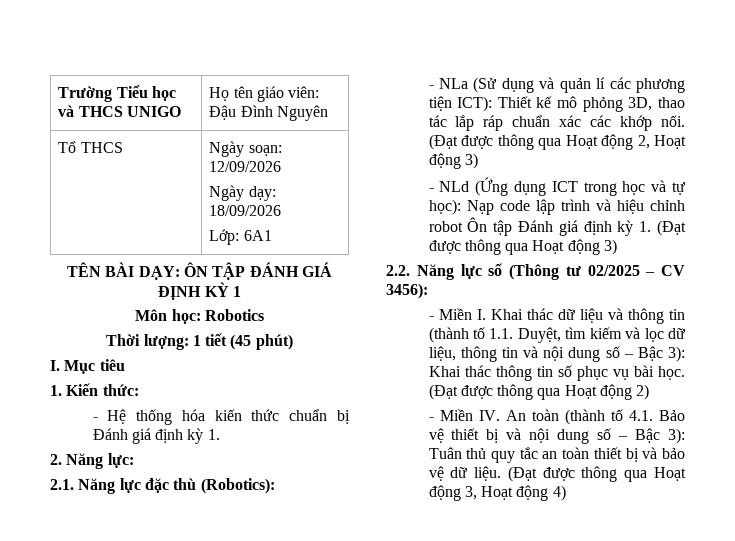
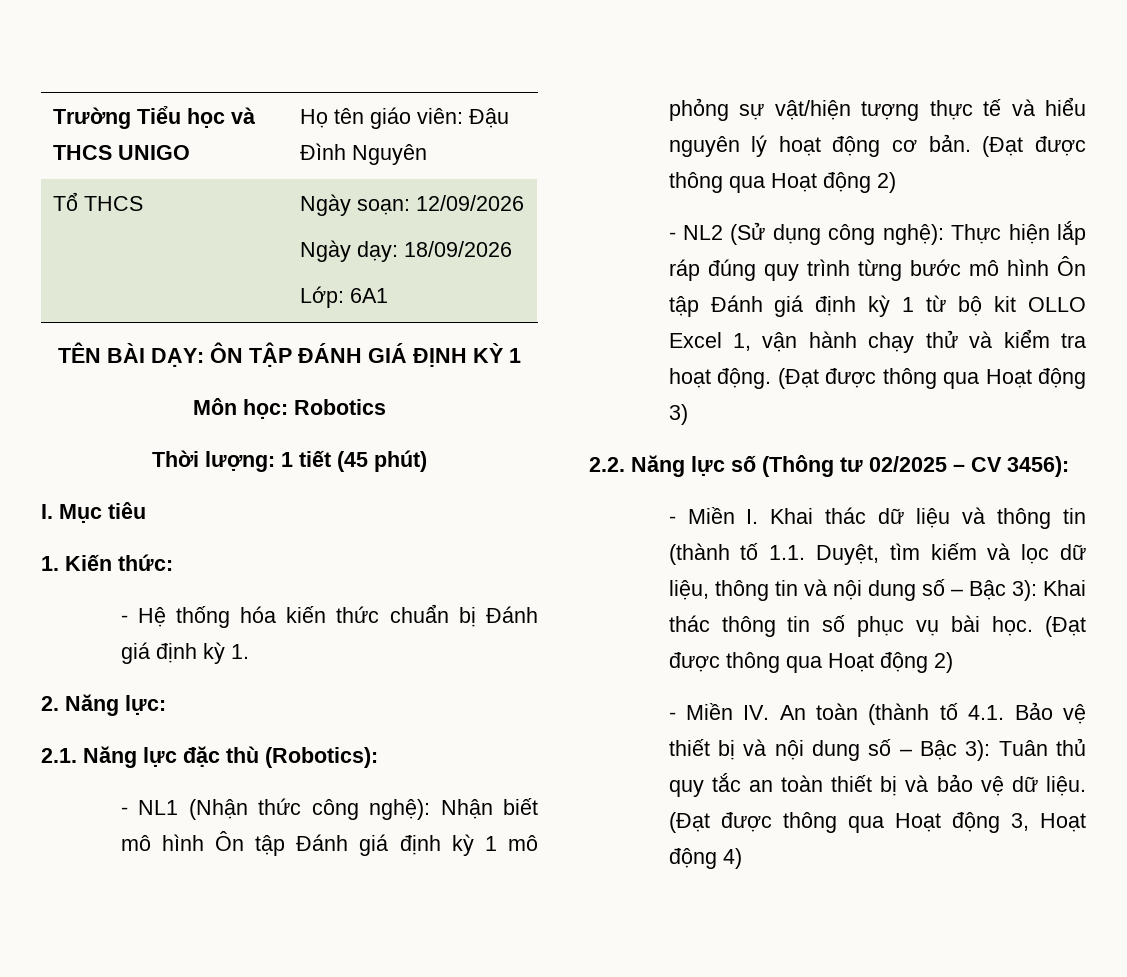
- - NLa (Sử dụng và quản lí các phương tiện ICT): Thiết kế mô phỏng 3D, thao tác lắp ráp chuẩn xác các khớp nối. (Đạt được thông qua Hoạt động 2, Hoạt động 3)
- - NLd (Ứng dụng ICT trong học và tự học): Nạp code lập trình và hiệu chỉnh robot Ôn tập Đánh giá định kỳ 1. (Đạt được thông qua Hoạt động 3)
+ - NL1 (Nhận thức công nghệ): Nhận biết mô hình Ôn tập Đánh giá định kỳ 1 mô phỏng sự vật/hiện tượng thực tế và hiểu nguyên lý hoạt động cơ bản. (Đạt được thông qua Hoạt động 2)
+ - NL2 (Sử dụng công nghệ): Thực hiện lắp ráp đúng quy trình từng bước mô hình Ôn tập Đánh giá định kỳ 1 từ bộ kit OLLO Excel 1, vận hành chạy thử và kiểm tra hoạt động. (Đạt được thông qua Hoạt động 3)

